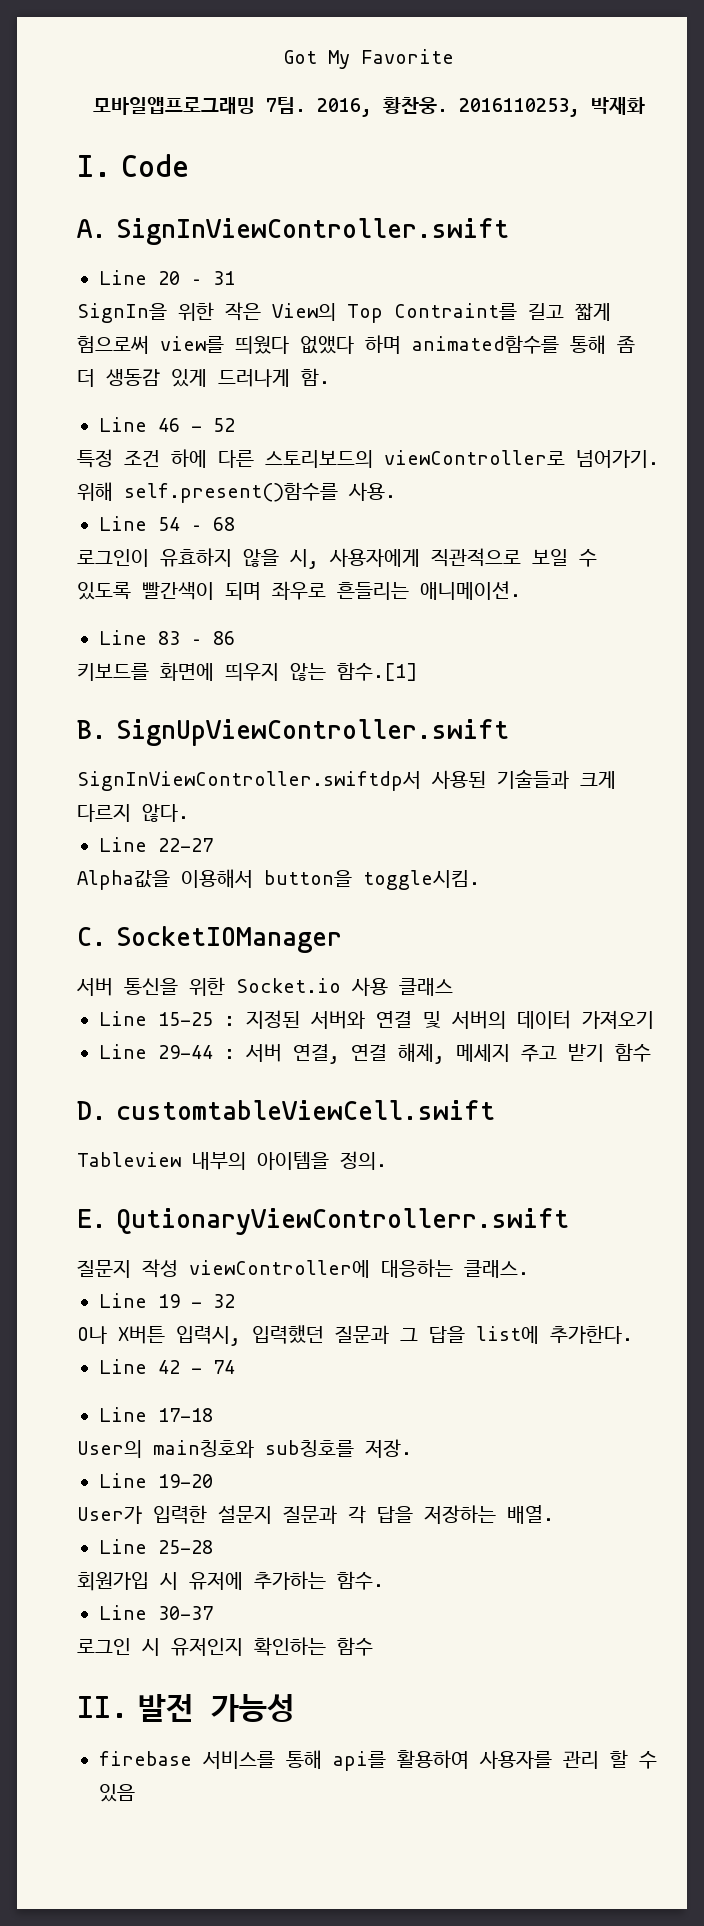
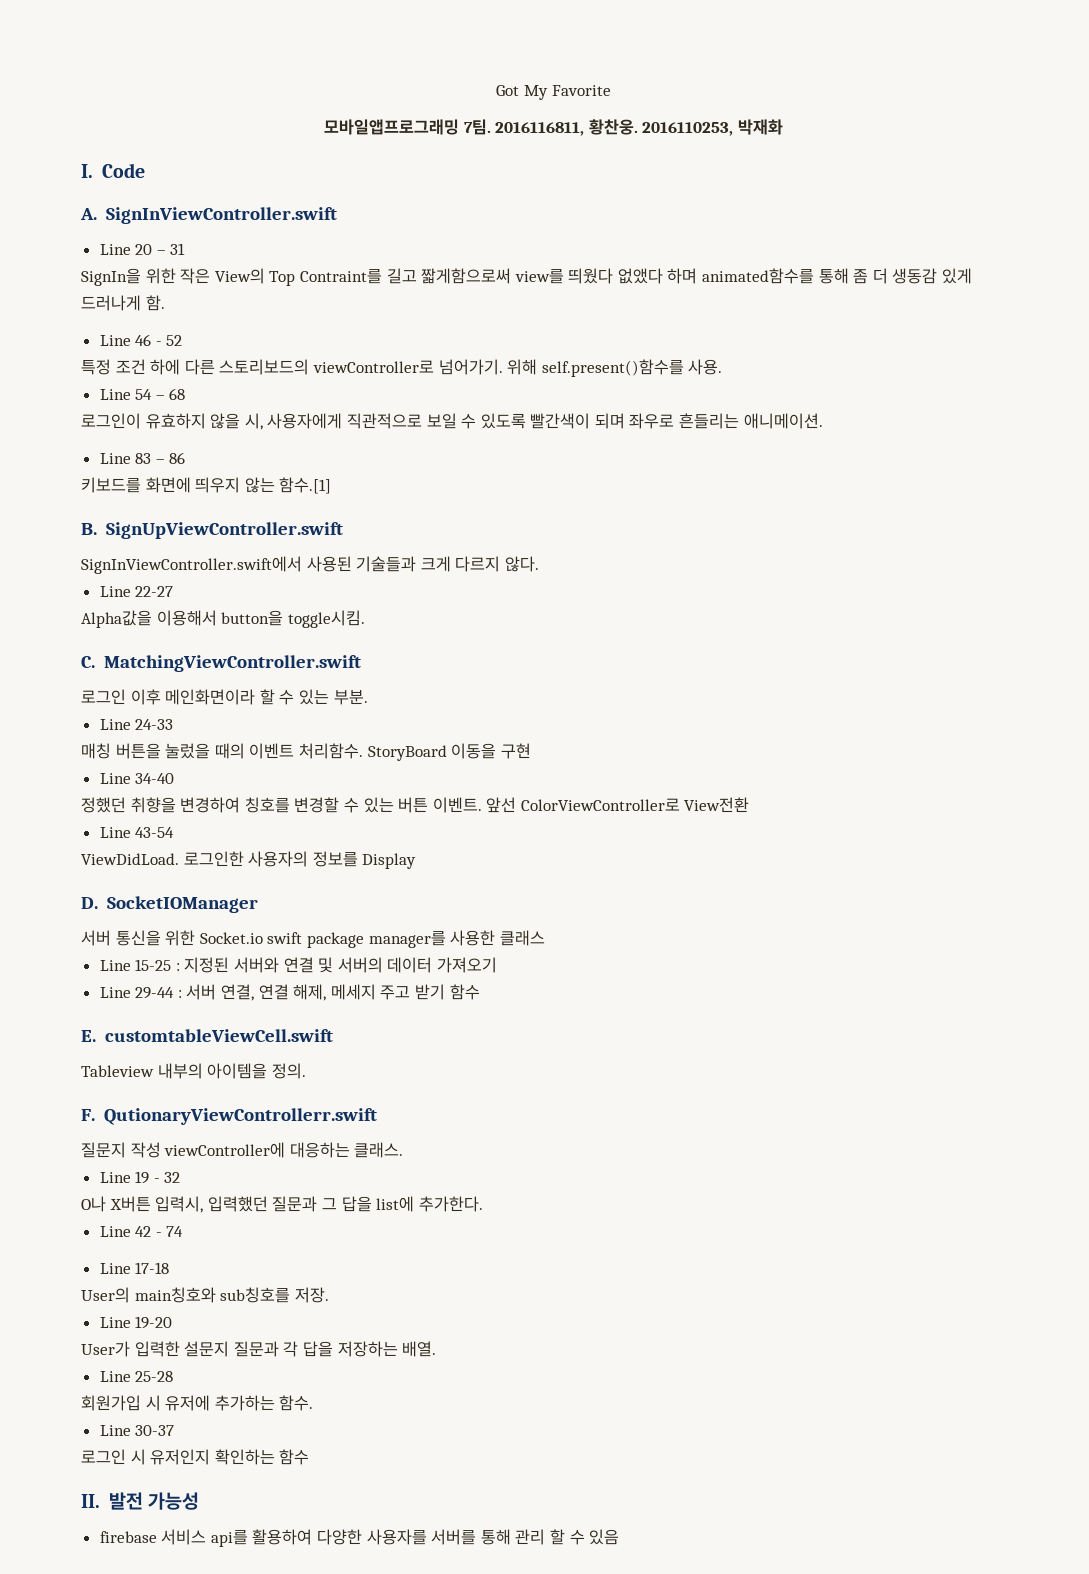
- 2016, 황찬웅.
+ 2016116811, 황찬웅.
- SignIn을 위한 작은 View의 Top Contraint를 길고 짧게 험으로써 view를 띄웠다 없앴다 하며 animated함수를 통해 좀 더 생동감 있게 드러나게 함.
+ SignIn을 위한 작은 View의 Top Contraint를 길고 짧게함으로써 view를 띄웠다 없앴다 하며 animated함수를 통해 좀 더 생동감 있게 드러나게 함.
- SignInViewController.swiftdp서 사용된 기술들과 크게 다르지 않다.
+ SignInViewController.swift에서 사용된 기술들과 크게 다르지 않다.
- C. SocketIOManager
+ C. MatchingViewController.swift
+ 로그인 이후 메인화면이라 할 수 있는 부분.
+ Line 24-33
+ 매칭 버튼을 눌렀을 때의 이벤트 처리함수. StoryBoard 이동을 구현
+ Line 34-40
+ 정했던 취향을 변경하여 칭호를 변경할 수 있는 버튼 이벤트. 앞선 ColorViewController로 View전환
+ Line 43-54
+ ViewDidLoad. 로그인한 사용자의 정보를 Display
+ D. SocketIOManager
- 서버 통신을 위한 Socket.io 사용 클래스
+ 서버 통신을 위한 Socket.io swift package manager를 사용한 클래스
- D. customtableViewCell.swift
+ E. customtableViewCell.swift
- E. QutionaryViewControllerr.swift
+ F. QutionaryViewControllerr.swift
- firebase 서비스를 통해 api를 활용하여 사용자를 관리 할 수 있음
+ firebase 서비스 api를 활용하여 다양한 사용자를 서버를 통해 관리 할 수 있음

